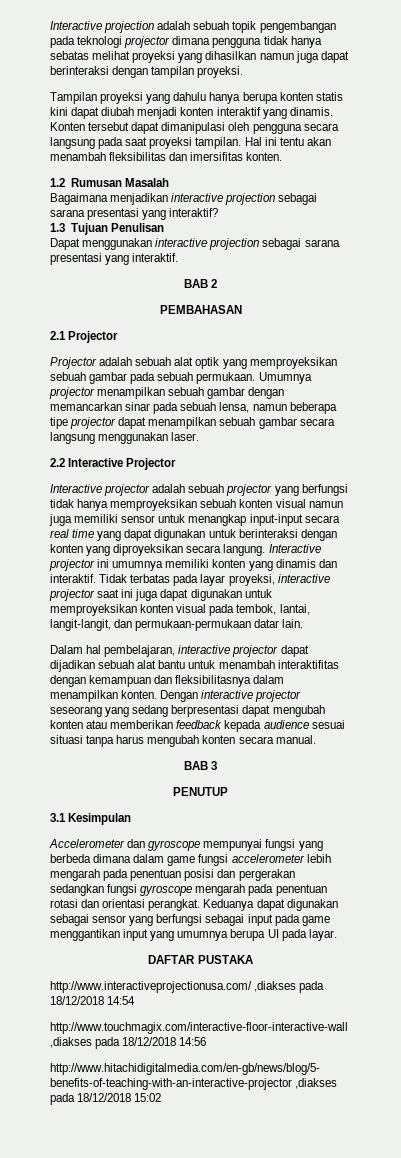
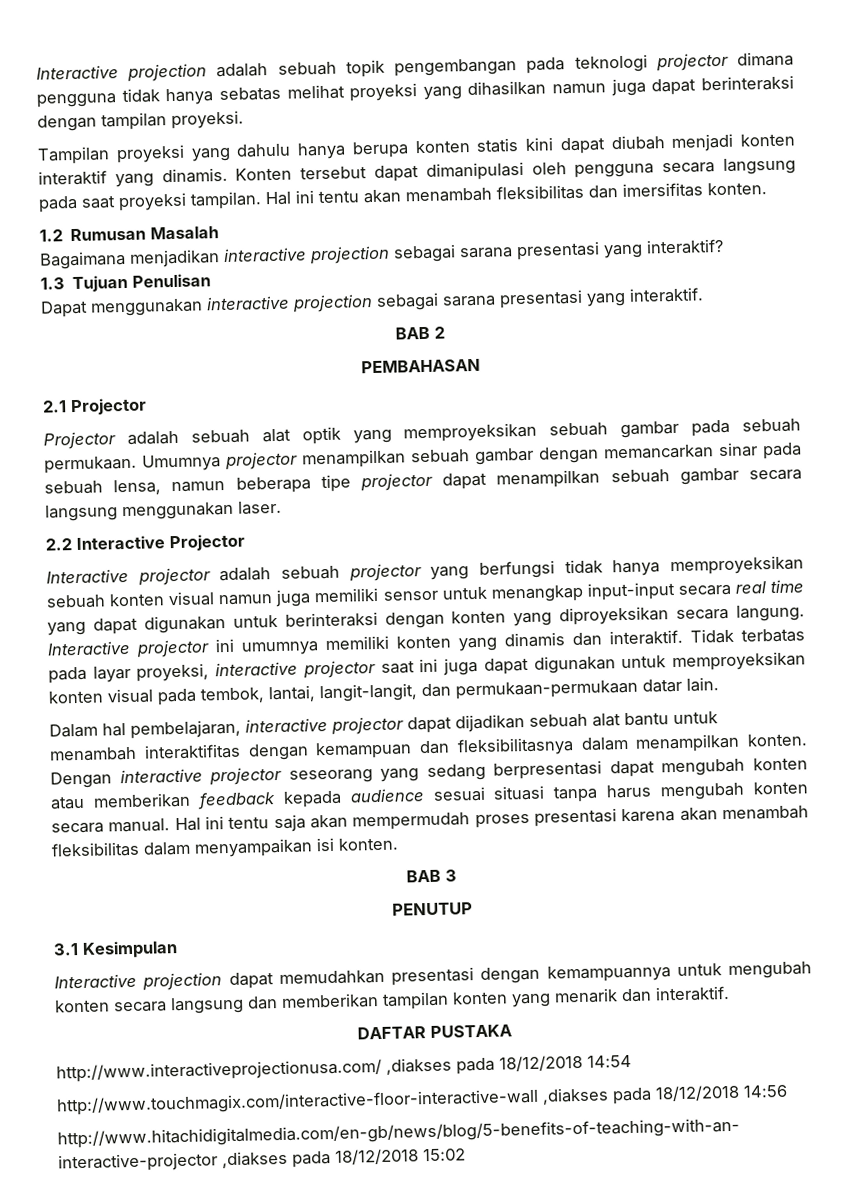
+ Hal ini tentu saja akan mempermudah proses presentasi karena akan menambah fleksibilitas dalam menyampaikan isi konten.
- Accelerometer dan gyroscope mempunyai fungsi yang berbeda dimana dalam game fungsi accelerometer lebih mengarah pada penentuan posisi dan pergerakan sedangkan fungsi gyroscope mengarah pada penentuan rotasi dan orientasi perangkat. Keduanya dapat digunakan sebagai sensor yang berfungsi sebagai input pada game menggantikan input yang umumnya berupa UI pada layar.
+ Interactive projection dapat memudahkan presentasi dengan kemampuannya untuk mengubah konten secara langsung dan memberikan tampilan konten yang menarik dan interaktif.

